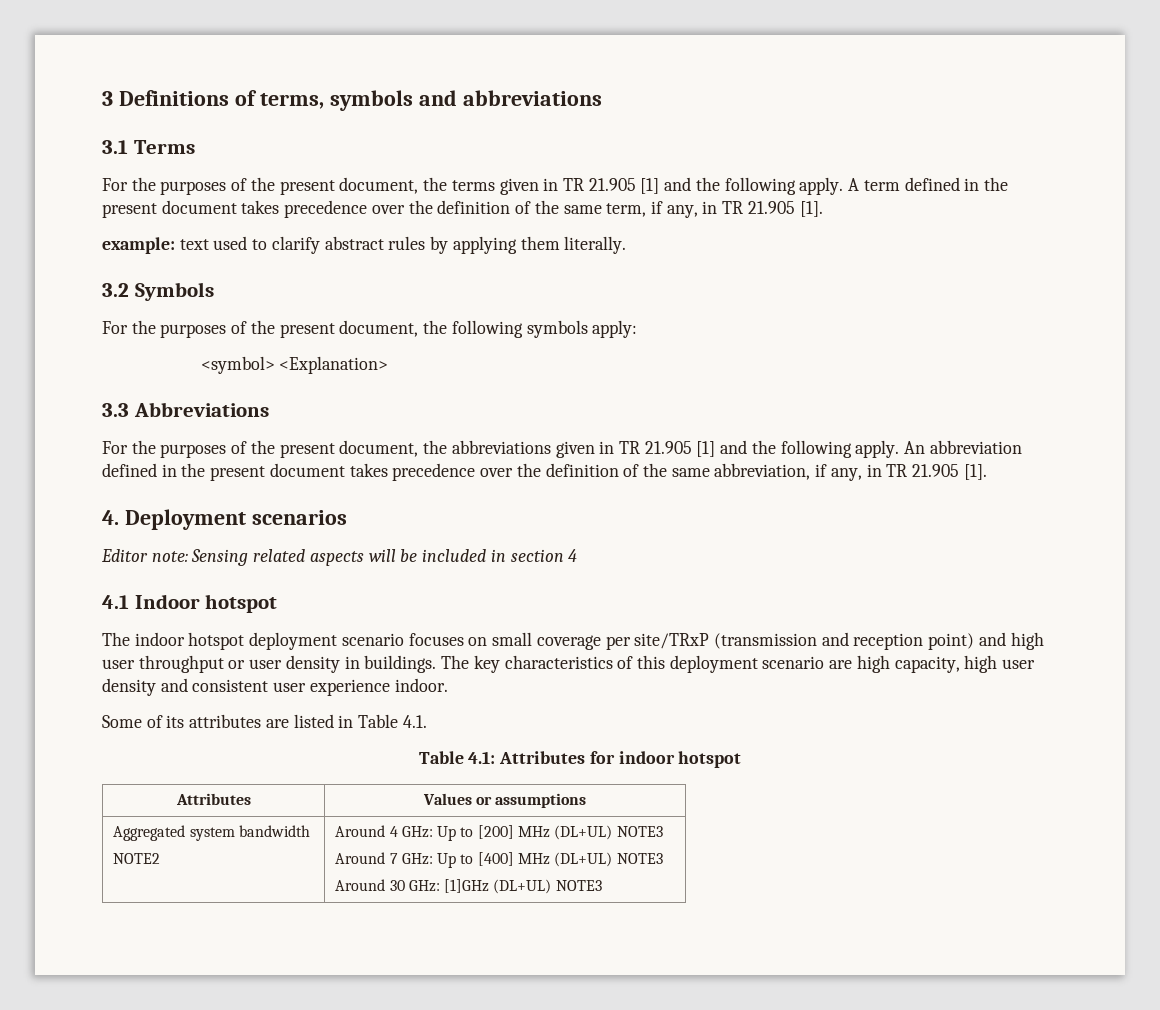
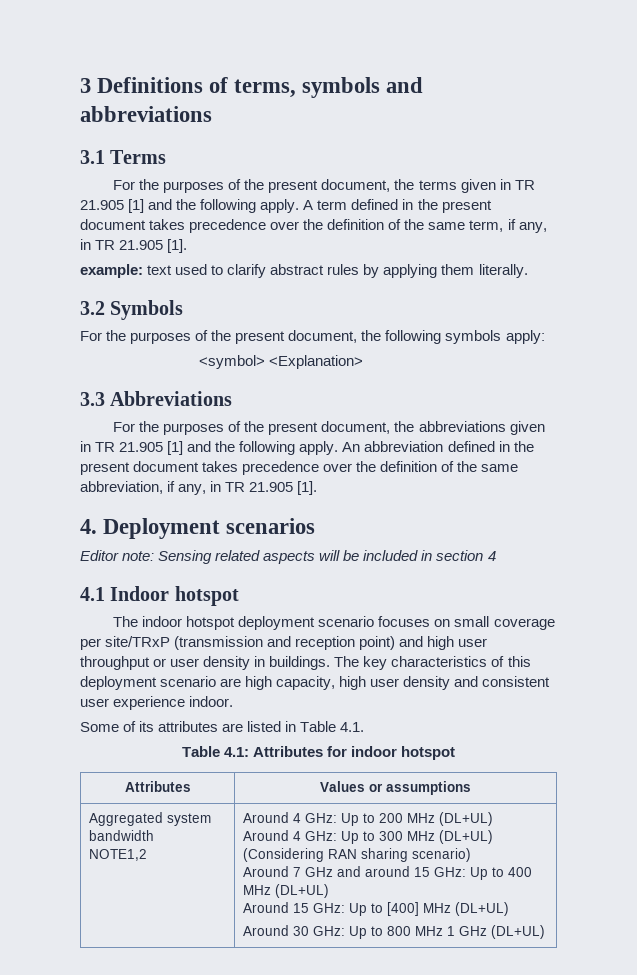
- NOTE2 | Around 4 GHz: Up to [200] MHz (DL+UL) NOTE3
- Around 7 GHz: Up to [400] MHz (DL+UL) NOTE3
+ NOTE1,2 | Around 4 GHz: Up to 200 MHz (DL+UL)
+ Around 4 GHz: Up to 300 MHz (DL+UL) (Considering RAN sharing scenario)
+ Around 7 GHz and around 15 GHz: Up to 400 MHz (DL+UL)
+ Around 15 GHz: Up to [400] MHz (DL+UL)
- Around 30 GHz: [1]GHz (DL+UL) NOTE3
+ Around 30 GHz: Up to 800 MHz 1 GHz (DL+UL)

